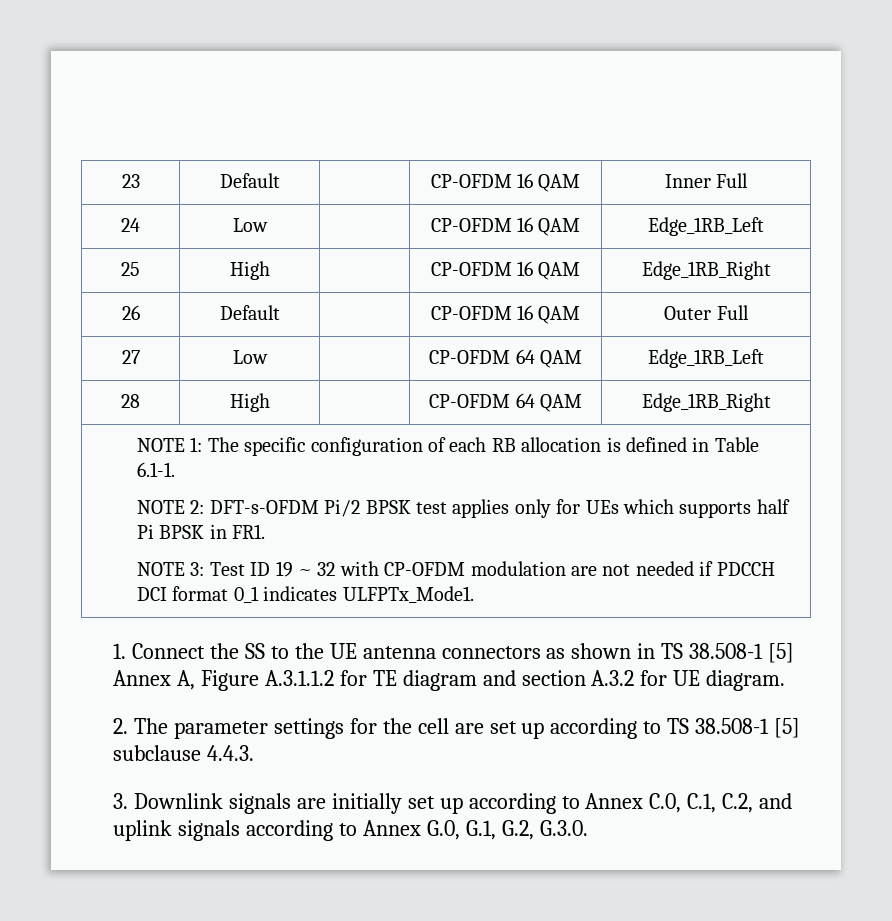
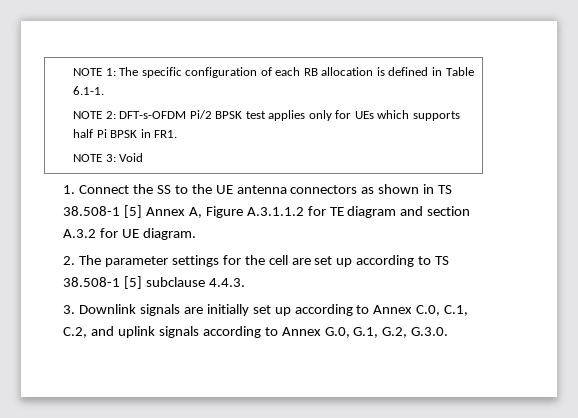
- 23 | Default | | CP-OFDM 16 QAM | Inner Full
- 24 | Low | | CP-OFDM 16 QAM | Edge_1RB_Left
- 25 | High | | CP-OFDM 16 QAM | Edge_1RB_Right
- 26 | Default | | CP-OFDM 16 QAM | Outer Full
- 27 | Low | | CP-OFDM 64 QAM | Edge_1RB_Left
- 28 | High | | CP-OFDM 64 QAM | Edge_1RB_Right
  NOTE 1: The specific configuration of each RB allocation is defined in Table 6.1-1.
  NOTE 2: DFT-s-OFDM Pi/2 BPSK test applies only for UEs which supports half Pi BPSK in FR1.
- NOTE 3: Test ID 19 ~ 32 with CP-OFDM modulation are not needed if PDCCH DCI format 0_1 indicates ULFPTx_Mode1.
+ NOTE 3: Void

